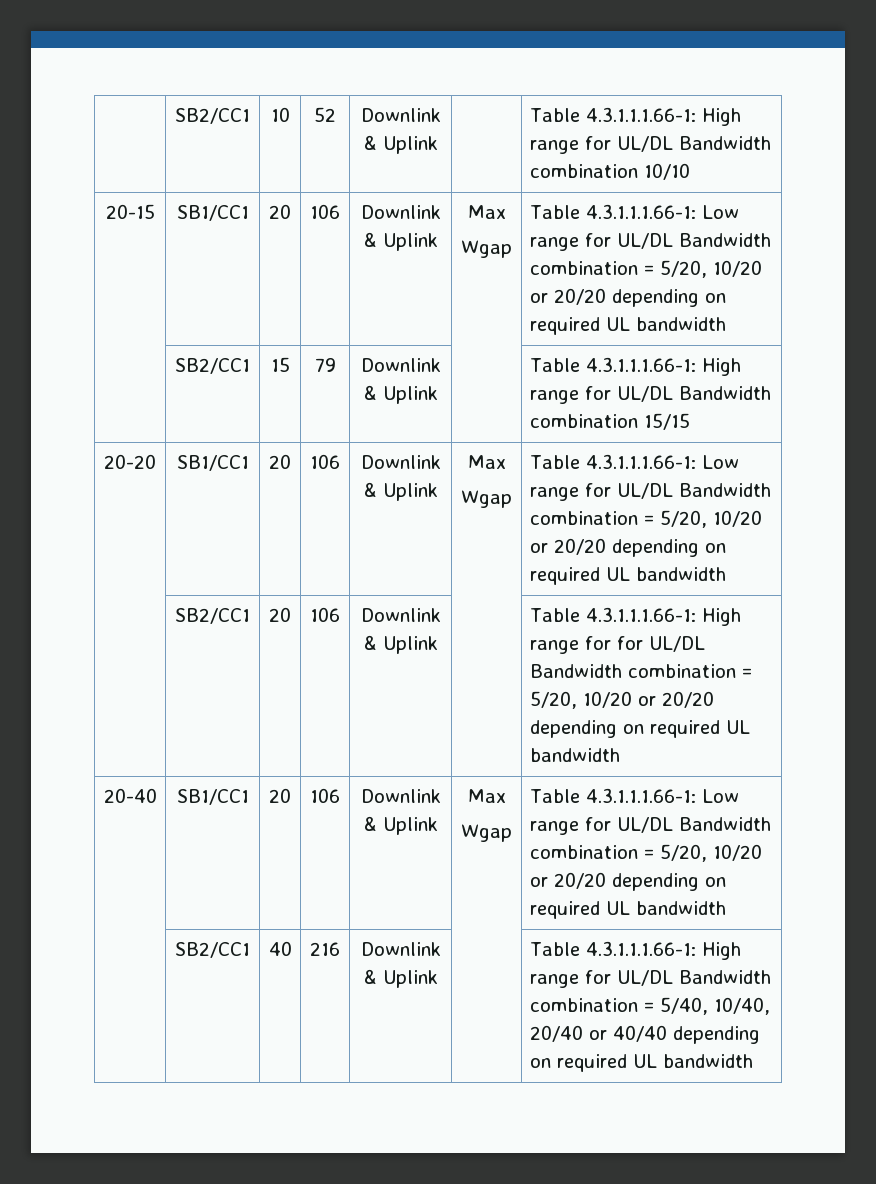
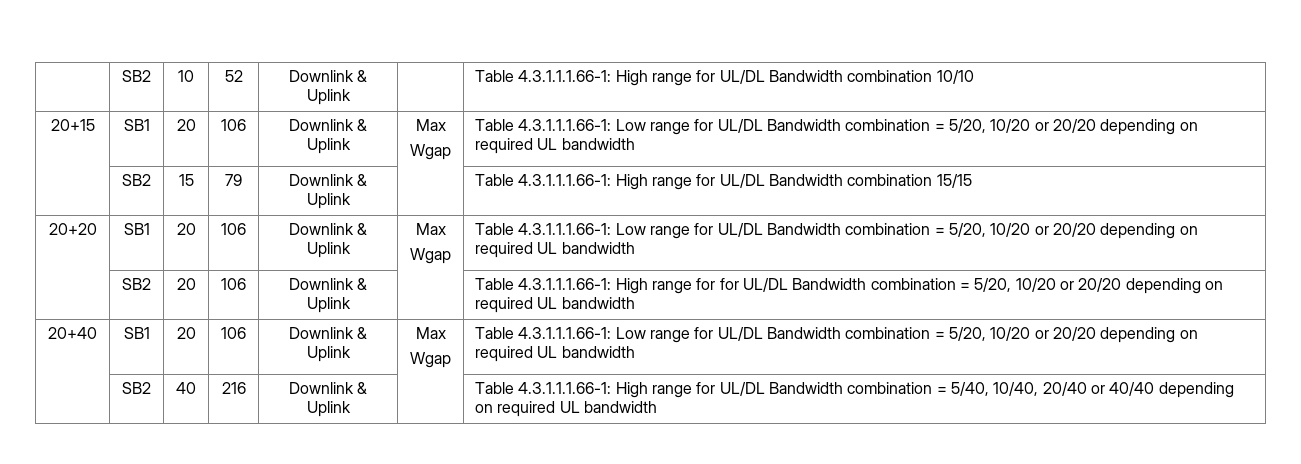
- | SB2/CC1 | 10 | 52 | Downlink & Uplink | | Table 4.3.1.1.1.66-1: High range for UL/DL Bandwidth combination 10/10
+ | SB2 | 10 | 52 | Downlink & Uplink | | Table 4.3.1.1.1.66-1: High range for UL/DL Bandwidth combination 10/10
- 20-15 | SB1/CC1 | 20 | 106 | Downlink & Uplink | Max
+ 20+15 | SB1 | 20 | 106 | Downlink & Uplink | Max
- | SB2/CC1 | 15 | 79 | Downlink & Uplink | | Table 4.3.1.1.1.66-1: High range for UL/DL Bandwidth combination 15/15
+ | SB2 | 15 | 79 | Downlink & Uplink | | Table 4.3.1.1.1.66-1: High range for UL/DL Bandwidth combination 15/15
- 20-20 | SB1/CC1 | 20 | 106 | Downlink & Uplink | Max
+ 20+20 | SB1 | 20 | 106 | Downlink & Uplink | Max
- | SB2/CC1 | 20 | 106 | Downlink & Uplink | | Table 4.3.1.1.1.66-1: High range for for UL/DL Bandwidth combination = 5/20, 10/20 or 20/20 depending on required UL bandwidth
+ | SB2 | 20 | 106 | Downlink & Uplink | | Table 4.3.1.1.1.66-1: High range for for UL/DL Bandwidth combination = 5/20, 10/20 or 20/20 depending on required UL bandwidth
- 20-40 | SB1/CC1 | 20 | 106 | Downlink & Uplink | Max
+ 20+40 | SB1 | 20 | 106 | Downlink & Uplink | Max
- | SB2/CC1 | 40 | 216 | Downlink & Uplink | | Table 4.3.1.1.1.66-1: High range for UL/DL Bandwidth combination = 5/40, 10/40, 20/40 or 40/40 depending on required UL bandwidth
+ | SB2 | 40 | 216 | Downlink & Uplink | | Table 4.3.1.1.1.66-1: High range for UL/DL Bandwidth combination = 5/40, 10/40, 20/40 or 40/40 depending on required UL bandwidth

